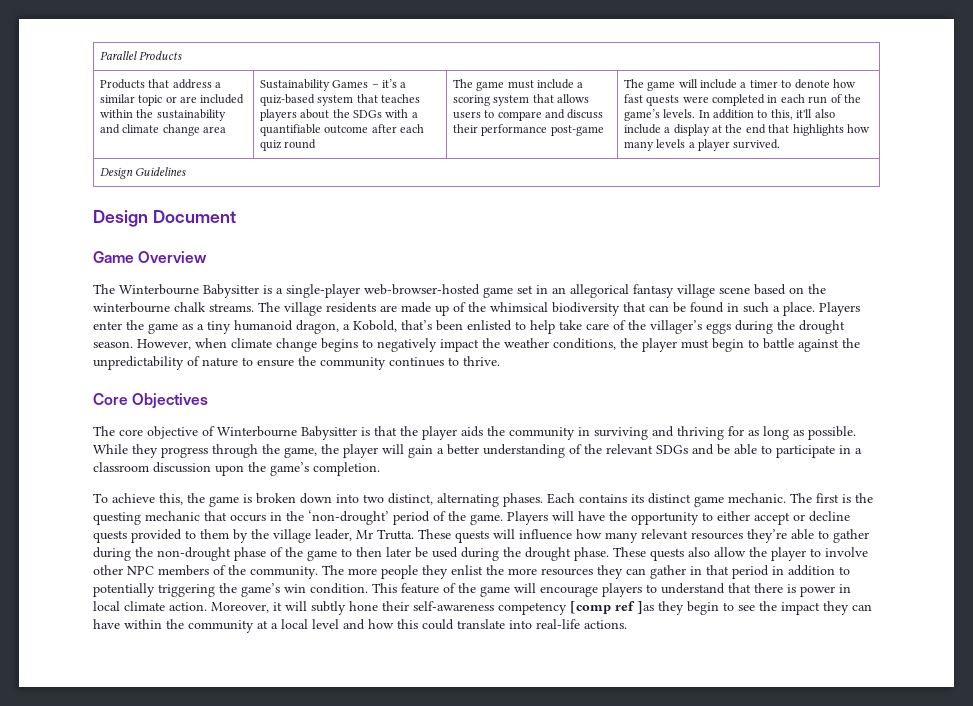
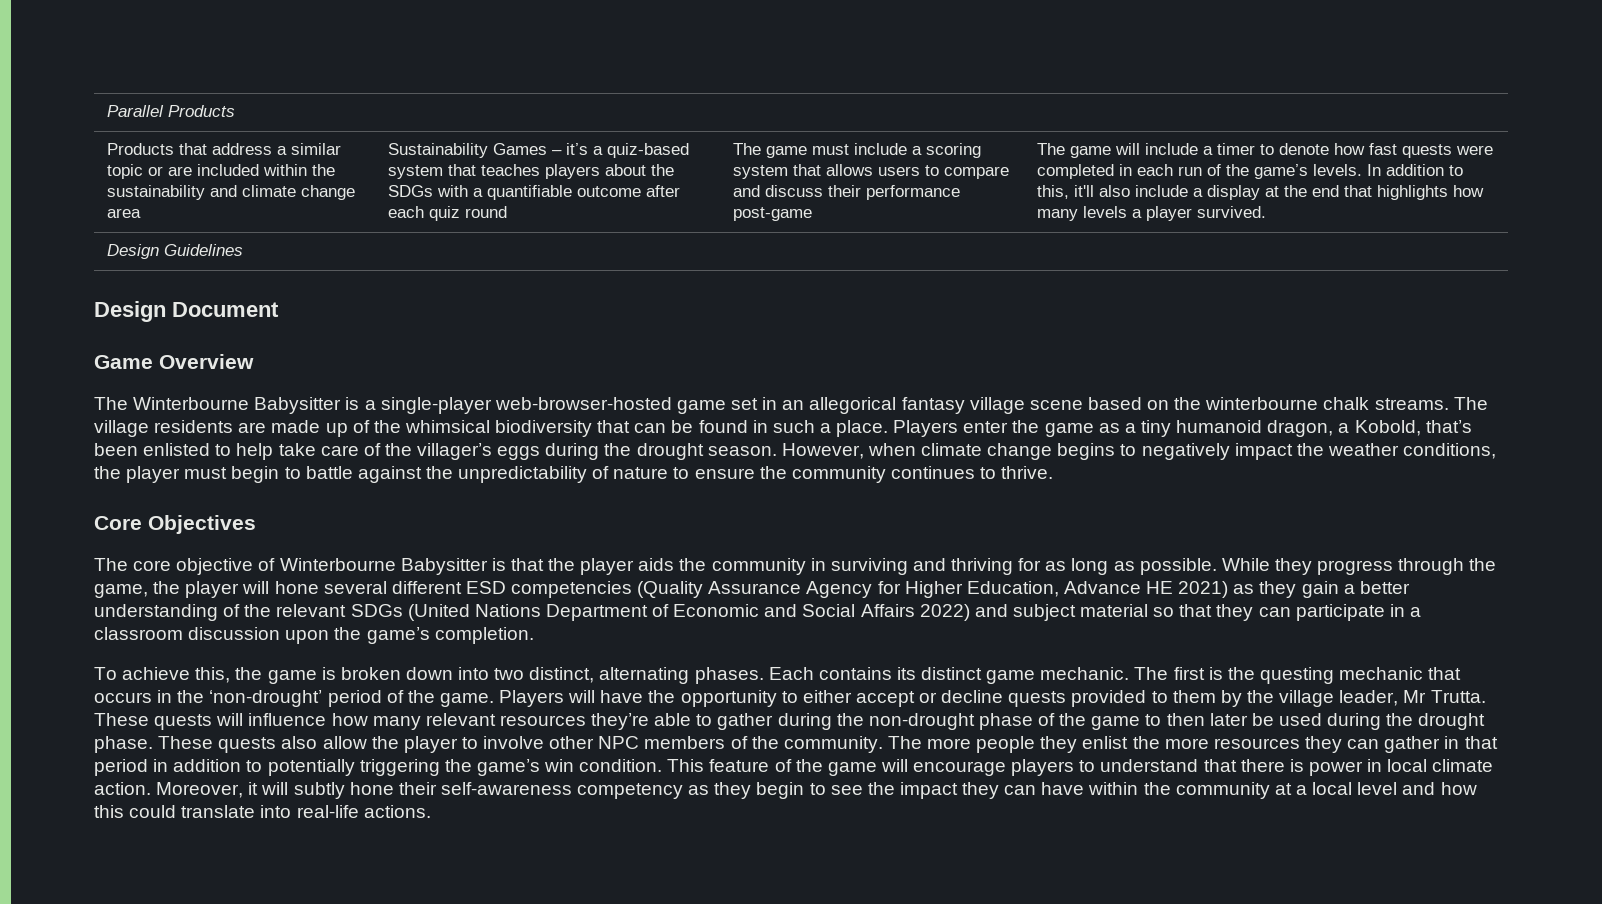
- While they progress through the game, the player will gain a better understanding of the relevant SDGs and be able to participate in a classroom discussion upon the game’s completion.
+ While they progress through the game, the player will hone several different ESD competencies (Quality Assurance Agency for Higher Education, Advance HE 2021) as they gain a better understanding of the relevant SDGs (United Nations Department of Economic and Social Affairs 2022) and subject material so that they can participate in a classroom discussion upon the game’s completion.
- Moreover, it will subtly hone their self-awareness competency [comp ref ]as they begin to see the impact they can have within the community at a local level and how this could translate into real-life actions.
+ Moreover, it will subtly hone their self-awareness competency as they begin to see the impact they can have within the community at a local level and how this could translate into real-life actions.

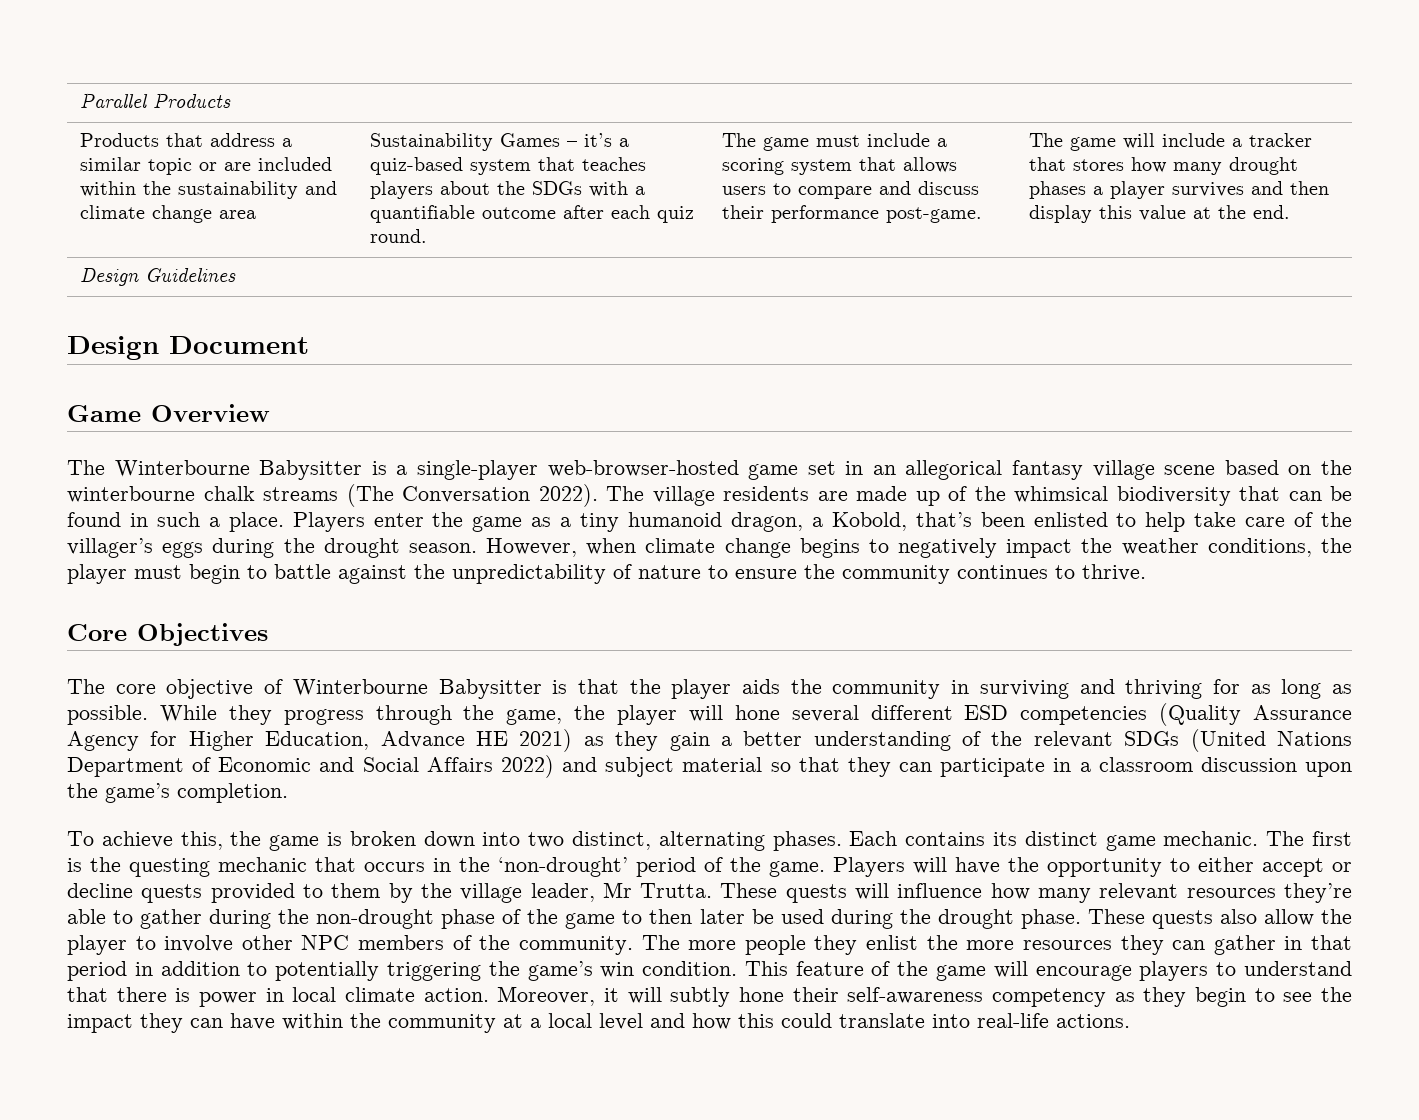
- Sustainability Games – it’s a quiz-based system that teaches players about the SDGs with a quantifiable outcome after each quiz round
+ Sustainability Games – it’s a quiz-based system that teaches players about the SDGs with a quantifiable outcome after each quiz round.
- The game must include a scoring system that allows users to compare and discuss their performance post-game
+ The game must include a scoring system that allows users to compare and discuss their performance post-game.
- The game will include a timer to denote how fast quests were completed in each run of the game’s levels. In addition to this, it'll also include a display at the end that highlights how many levels a player survived.
+ The game will include a tracker that stores how many drought phases a player survives and then display this value at the end.
- The Winterbourne Babysitter is a single-player web-browser-hosted game set in an allegorical fantasy village scene based on the winterbourne chalk streams.
+ The Winterbourne Babysitter is a single-player web-browser-hosted game set in an allegorical fantasy village scene based on the winterbourne chalk streams (The Conversation 2022).

